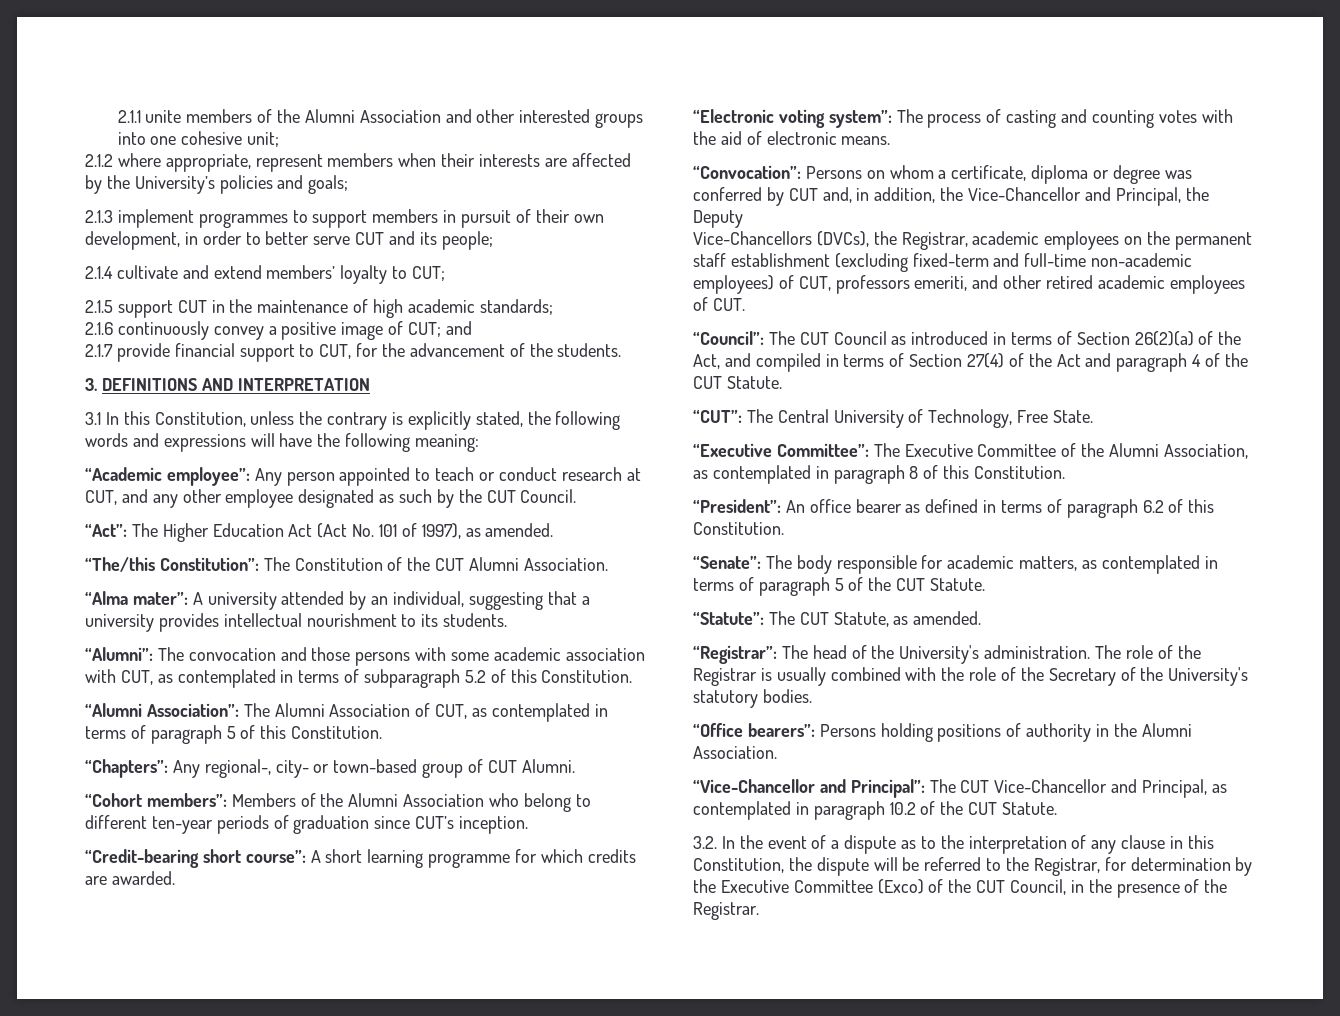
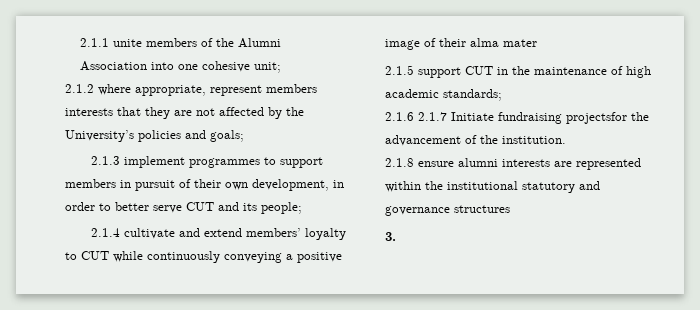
- 2.1.1 unite members of the Alumni Association and other interested groups into one cohesive unit;
+ 2.1.1 unite members of the Alumni Association into one cohesive unit;
- 2.1.2 where appropriate, represent members when their interests are affected by the University’s policies and goals;
+ 2.1.2 where appropriate, represent members interests that they are not affected by the University’s policies and goals;
- 2.1.4 cultivate and extend members’ loyalty to CUT;
+ 2.1.4 cultivate and extend members’ loyalty to CUT while continuously conveying a positive image of their alma mater
- 2.1.6 continuously convey a positive image of CUT; and
- 2.1.7 provide financial support to CUT, for the advancement of the students.
- 3. DEFINITIONS AND INTERPRETATION
- 3.1 In this Constitution, unless the contrary is explicitly stated, the following words and expressions will have the following meaning:
- “Academic employee”: Any person appointed to teach or conduct research at CUT, and any other employee designated as such by the CUT Council.
- “Act”: The Higher Education Act (Act No. 101 of 1997), as amended.
- “The/this Constitution”: The Constitution of the CUT Alumni Association.
- “Alma mater”: A university attended by an individual, suggesting that a university provides intellectual nourishment to its students.
- “Alumni”: The convocation and those persons with some academic association with CUT, as contemplated in terms of subparagraph 5.2 of this Constitution.
- “Alumni Association”: The Alumni Association of CUT, as contemplated in terms of paragraph 5 of this Constitution.
- “Chapters”: Any regional-, city- or town-based group of CUT Alumni.
- “Cohort members”: Members of the Alumni Association who belong to different ten-year periods of graduation since CUT’s inception.
- “Credit-bearing short course”: A short learning programme for which credits are awarded.
- “Electronic voting system”: The process of casting and counting votes with the aid of electronic means.
- “Convocation”: Persons on whom a certificate, diploma or degree was conferred by CUT and, in addition, the Vice-Chancellor and Principal, the Deputy
- Vice-Chancellors (DVCs), the Registrar, academic employees on the permanent staff establishment (excluding fixed-term and full-time non-academic employees) of CUT, professors emeriti, and other retired academic employees of CUT.
- “Council”: The CUT Council as introduced in terms of Section 26(2)(a) of the Act, and compiled in terms of Section 27(4) of the Act and paragraph 4 of the CUT Statute.
- “CUT”: The Central University of Technology, Free State.
- “Executive Committee”: The Executive Committee of the Alumni Association, as contemplated in paragraph 8 of this Constitution.
- “President”: An office bearer as defined in terms of paragraph 6.2 of this Constitution.
- “Senate”: The body responsible for academic matters, as contemplated in terms of paragraph 5 of the CUT Statute.
- “Statute”: The CUT Statute, as amended.
- “Registrar”: The head of the University's administration. The role of the Registrar is usually combined with the role of the Secretary of the University's statutory bodies.
- “Office bearers”: Persons holding positions of authority in the Alumni Association.
- “Vice-Chancellor and Principal”: The CUT Vice-Chancellor and Principal, as contemplated in paragraph 10.2 of the CUT Statute.
- 3.2. In the event of a dispute as to the interpretation of any clause in this Constitution, the dispute will be referred to the Registrar, for determination by the Executive Committee (Exco) of the CUT Council, in the presence of the Registrar.
+ 2.1.6 2.1.7 Initiate fundraising projectsfor the advancement of the institution.
+ 2.1.8 ensure alumni interests are represented within the institutional statutory and governance structures
+ 3.

